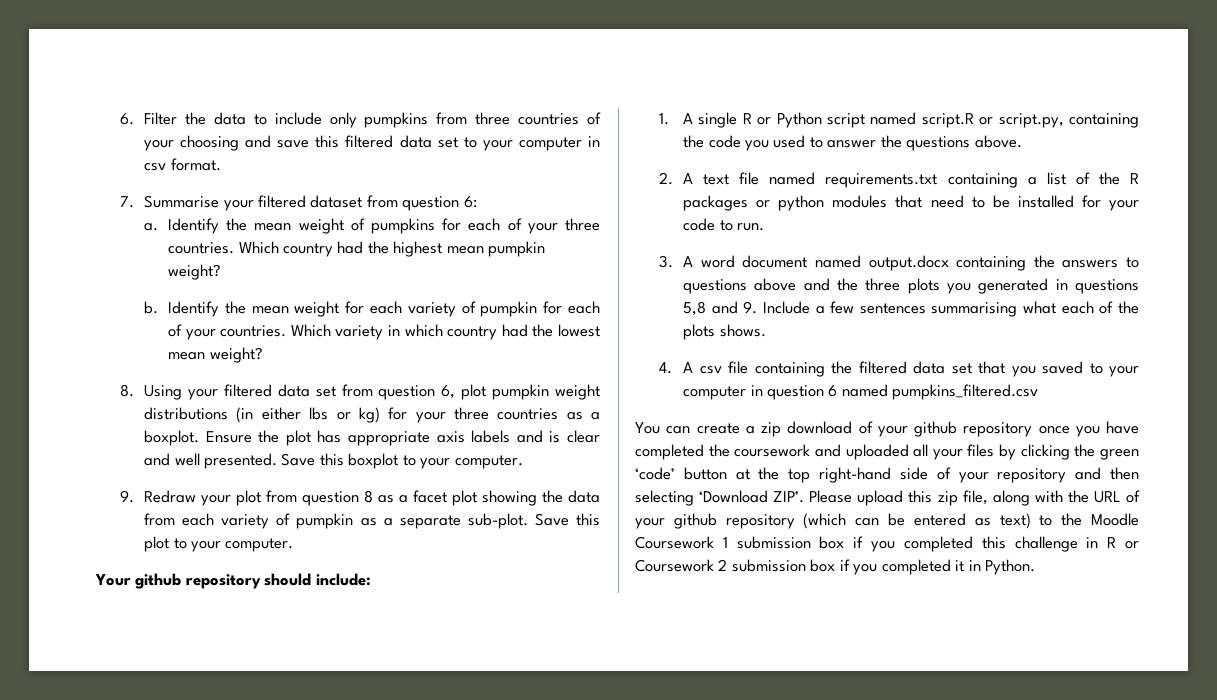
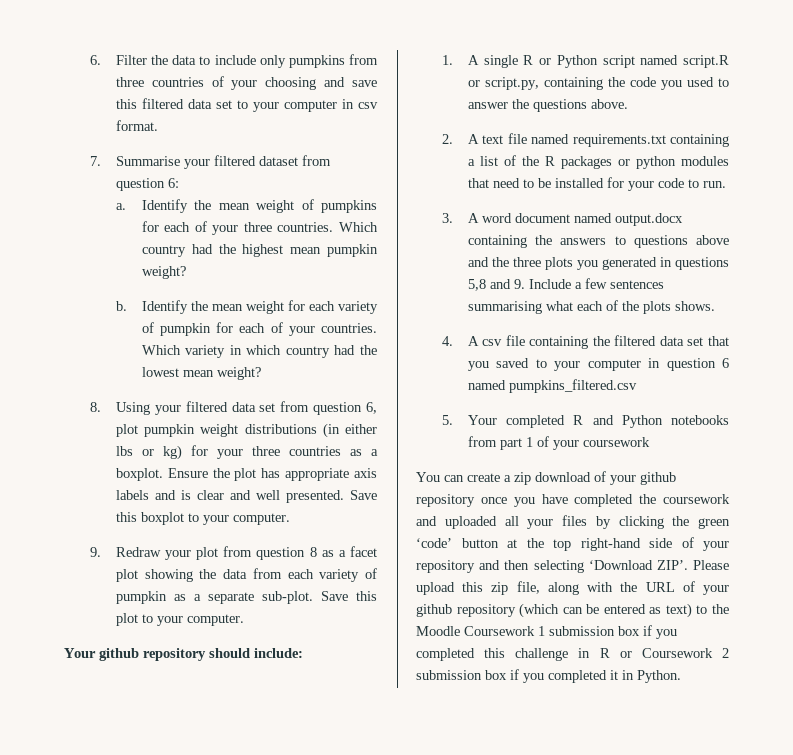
+ 5. Your completed R and Python notebooks from part 1 of your coursework

